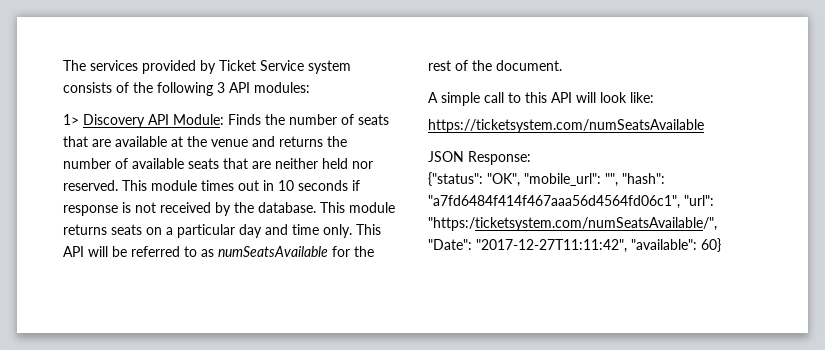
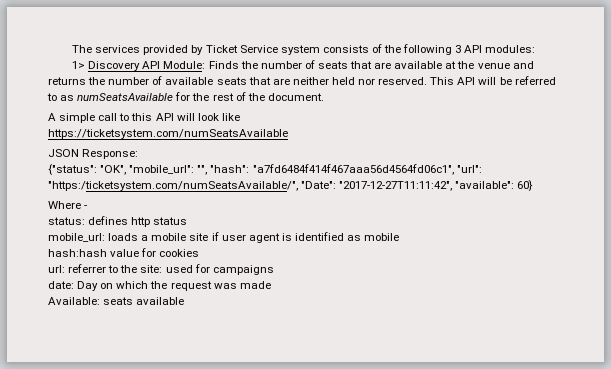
- This module times out in 10 seconds if response is not received by the database. This module returns seats on a particular day and time only. This API will be referred to as numSeatsAvailable for the rest of the document.
+ This API will be referred to as numSeatsAvailable for the rest of the document.
- A simple call to this API will look like:
+ A simple call to this API will look like
+ Where -
+ status: defines http status
+ mobile_url: loads a mobile site if user agent is identified as mobile
+ hash:hash value for cookies
+ url: referrer to the site: used for campaigns
+ date: Day on which the request was made
+ Available: seats available

